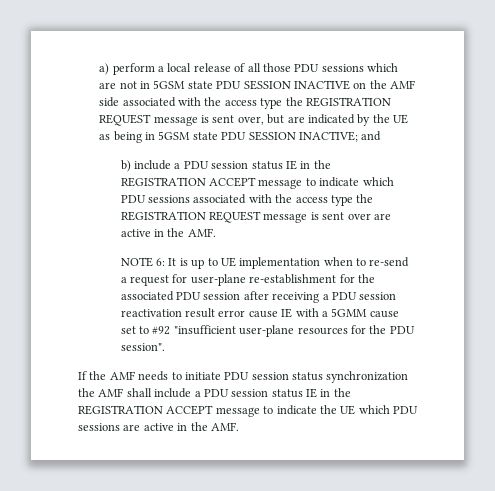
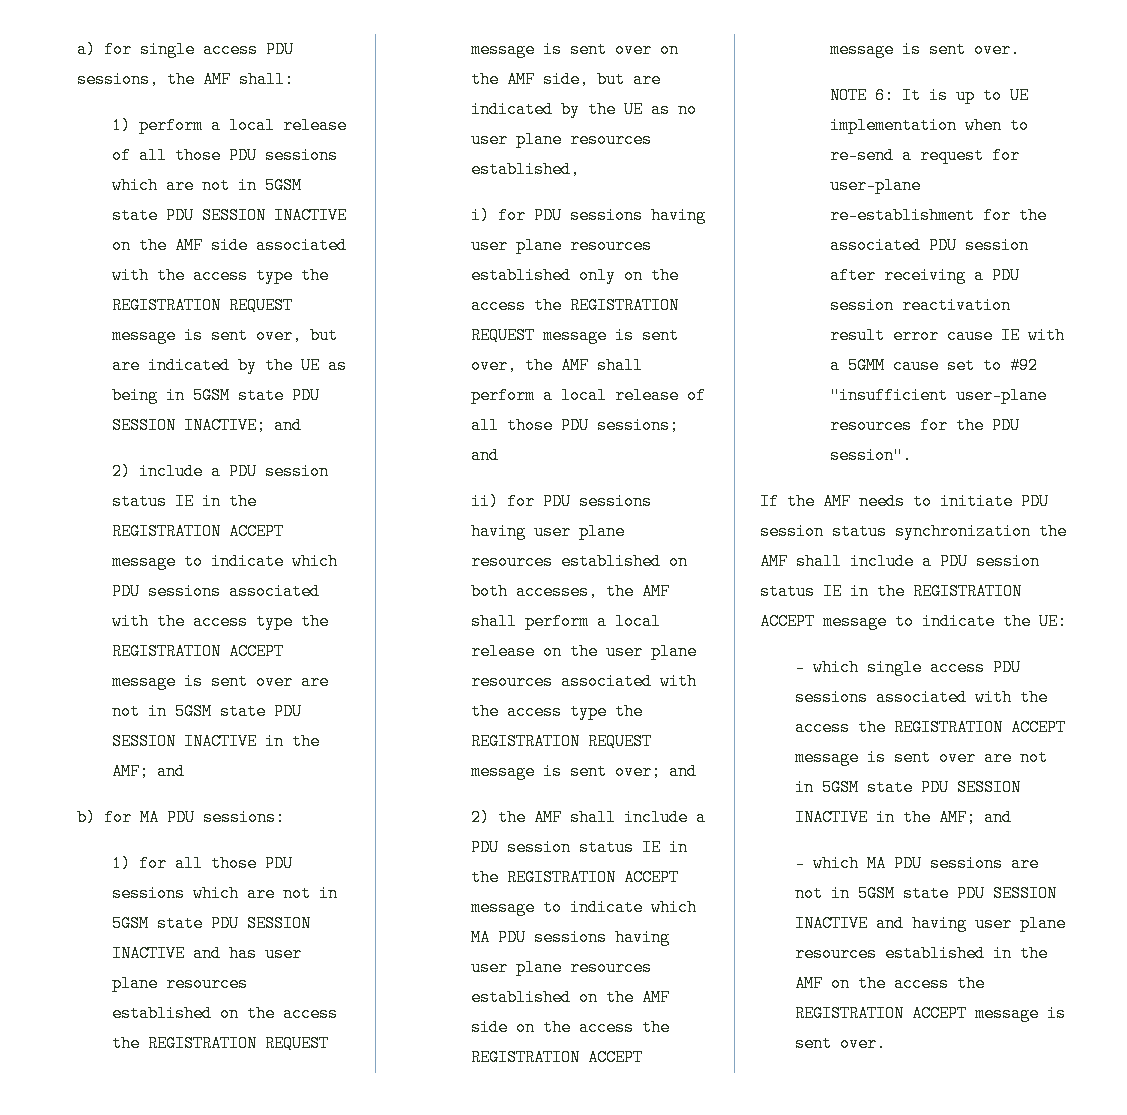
- a) perform a local release of all those PDU sessions which are not in 5GSM state PDU SESSION INACTIVE on the AMF side associated with the access type the REGISTRATION REQUEST message is sent over, but are indicated by the UE as being in 5GSM state PDU SESSION INACTIVE; and
+ a) for single access PDU sessions, the AMF shall:
+ 1) perform a local release of all those PDU sessions which are not in 5GSM state PDU SESSION INACTIVE on the AMF side associated with the access type the REGISTRATION REQUEST message is sent over, but are indicated by the UE as being in 5GSM state PDU SESSION INACTIVE; and
- b) include a PDU session status IE in the REGISTRATION ACCEPT message to indicate which PDU sessions associated with the access type the REGISTRATION REQUEST message is sent over are active in the AMF.
+ 2) include a PDU session status IE in the REGISTRATION ACCEPT message to indicate which PDU sessions associated with the access type the REGISTRATION ACCEPT message is sent over are not in 5GSM state PDU SESSION INACTIVE in the AMF; and
+ b) for MA PDU sessions:
+ 1) for all those PDU sessions which are not in 5GSM state PDU SESSION INACTIVE and has user plane resources established on the access the REGISTRATION REQUEST message is sent over on the AMF side, but are indicated by the UE as no user plane resources established,
+ i) for PDU sessions having user plane resources established only on the access the REGISTRATION REQUEST message is sent over, the AMF shall perform a local release of all those PDU sessions; and
+ ii) for PDU sessions having user plane resources established on both accesses, the AMF shall perform a local release on the user plane resources associated with the access type the REGISTRATION REQUEST message is sent over; and
+ 2) the AMF shall include a PDU session status IE in the REGISTRATION ACCEPT message to indicate which MA PDU sessions having user plane resources established on the AMF side on the access the REGISTRATION ACCEPT message is sent over.
- If the AMF needs to initiate PDU session status synchronization the AMF shall include a PDU session status IE in the REGISTRATION ACCEPT message to indicate the UE which PDU sessions are active in the AMF.
+ If the AMF needs to initiate PDU session status synchronization the AMF shall include a PDU session status IE in the REGISTRATION ACCEPT message to indicate the UE:
+ - which single access PDU sessions associated with the access the REGISTRATION ACCEPT message is sent over are not in 5GSM state PDU SESSION INACTIVE in the AMF; and
+ - which MA PDU sessions are not in 5GSM state PDU SESSION INACTIVE and having user plane resources established in the AMF on the access the REGISTRATION ACCEPT message is sent over.

